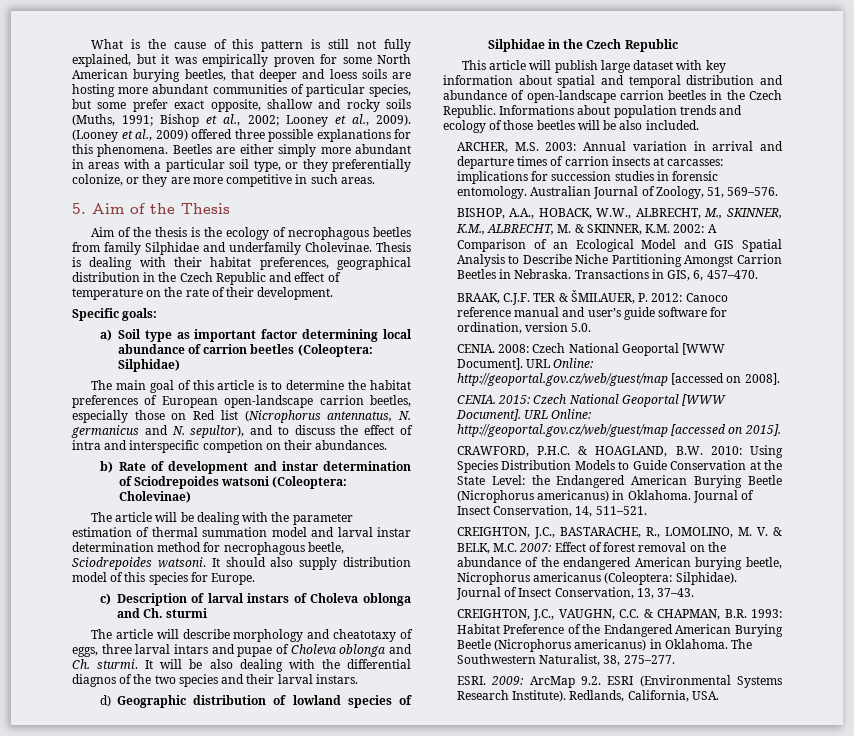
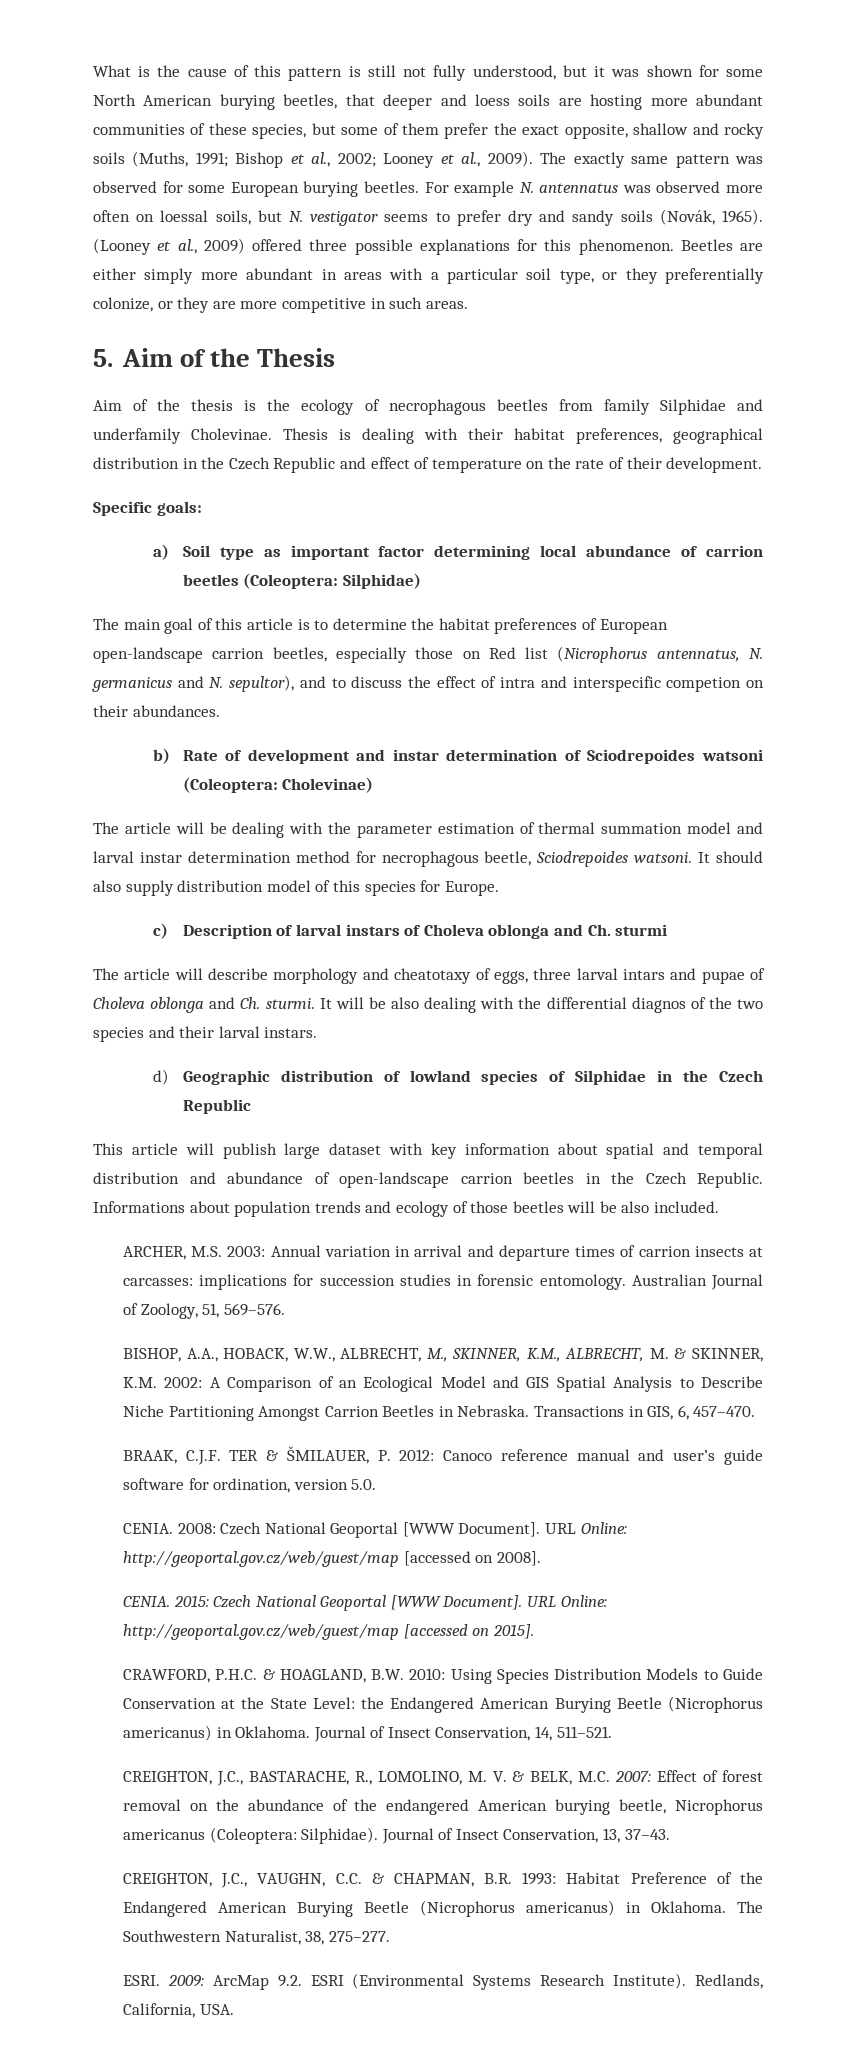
- What is the cause of this pattern is still not fully explained, but it was empirically proven for some North American burying beetles, that deeper and loess soils are hosting more abundant communities of particular species, but some prefer exact opposite, shallow and rocky soils (Muths, 1991; Bishop et al., 2002; Looney et al., 2009).
+ What is the cause of this pattern is still not fully understood, but it was shown for some North American burying beetles, that deeper and loess soils are hosting more abundant communities of these species, but some of them prefer the exact opposite, shallow and rocky soils (Muths, 1991; Bishop et al., 2002; Looney et al., 2009).
+ The exactly same pattern was observed for some European burying beetles. For example N. antennatus was observed more often on loessal soils, but N. vestigator seems to prefer dry and sandy soils (Novák, 1965).
- (Looney et al., 2009) offered three possible explanations for this phenomena.
+ (Looney et al., 2009) offered three possible explanations for this phenomenon.

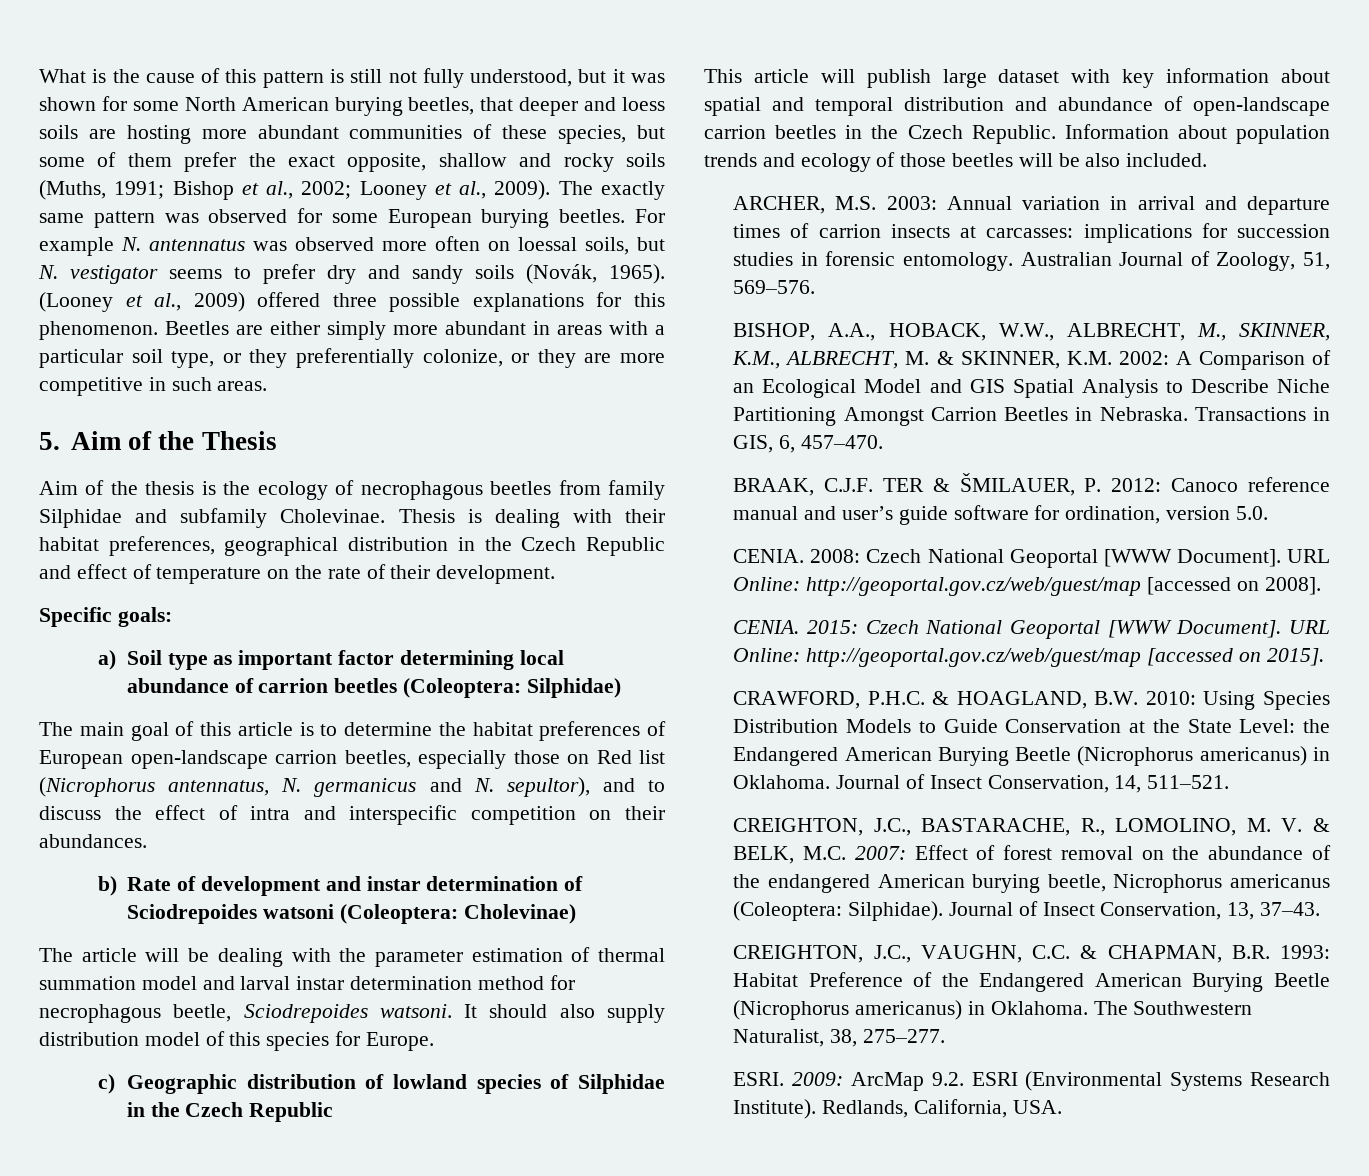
- Aim of the thesis is the ecology of necrophagous beetles from family Silphidae and underfamily Cholevinae.
+ Aim of the thesis is the ecology of necrophagous beetles from family Silphidae and subfamily Cholevinae.
- The main goal of this article is to determine the habitat preferences of European open-landscape carrion beetles, especially those on Red list (Nicrophorus antennatus, N. germanicus and N. sepultor), and to discuss the effect of intra and interspecific competion on their abundances.
+ The main goal of this article is to determine the habitat preferences of European open-landscape carrion beetles, especially those on Red list (Nicrophorus antennatus, N. germanicus and N. sepultor), and to discuss the effect of intra and interspecific competition on their abundances.
- c) Description of larval instars of Choleva oblonga and Ch. sturmi
- The article will describe morphology and cheatotaxy of eggs, three larval intars and pupae of Choleva oblonga and Ch. sturmi. It will be also dealing with the differential diagnos of the two species and their larval instars.
- d) Geographic distribution of lowland species of Silphidae in the Czech Republic
+ c) Geographic distribution of lowland species of Silphidae in the Czech Republic
- Informations about population trends and ecology of those beetles will be also included.
+ Information about population trends and ecology of those beetles will be also included.

